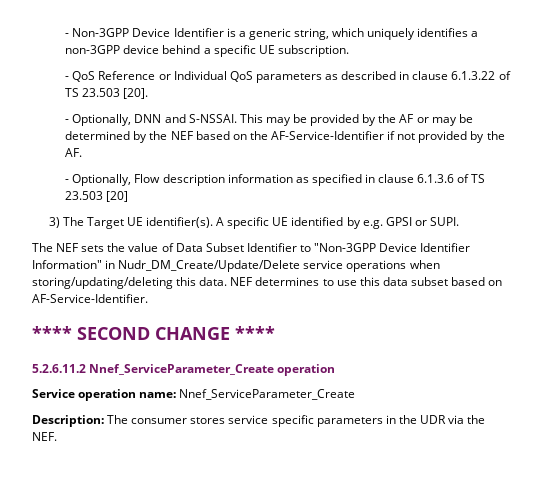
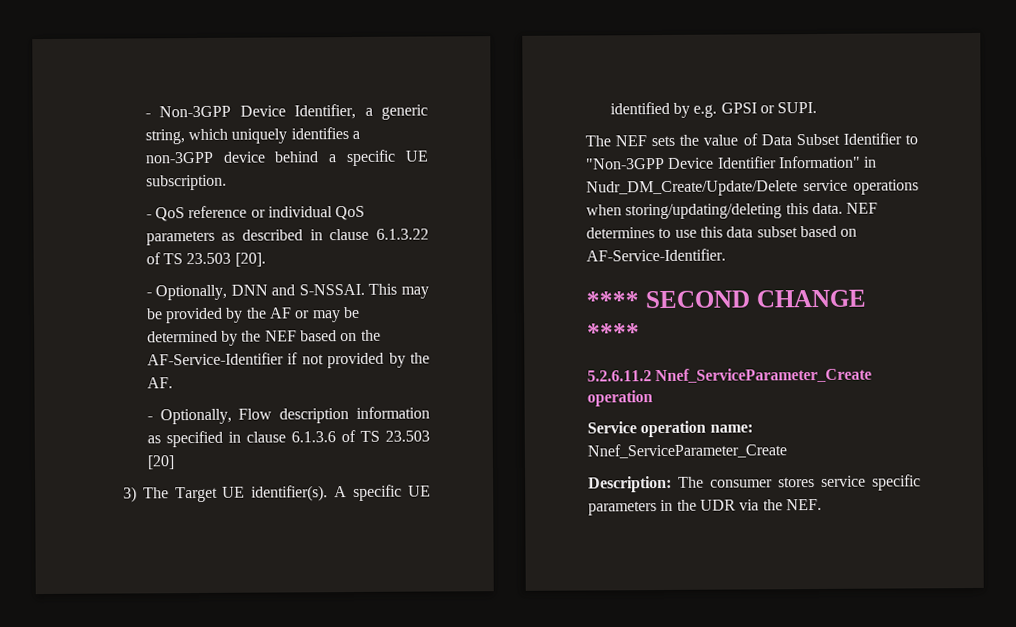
- - Non-3GPP Device Identifier is a generic string, which uniquely identifies a non-3GPP device behind a specific UE subscription.
+ - Non-3GPP Device Identifier, a generic string, which uniquely identifies a non-3GPP device behind a specific UE subscription.
- - QoS Reference or Individual QoS parameters as described in clause 6.1.3.22 of TS 23.503 [20].
+ - QoS reference or individual QoS parameters as described in clause 6.1.3.22 of TS 23.503 [20].

